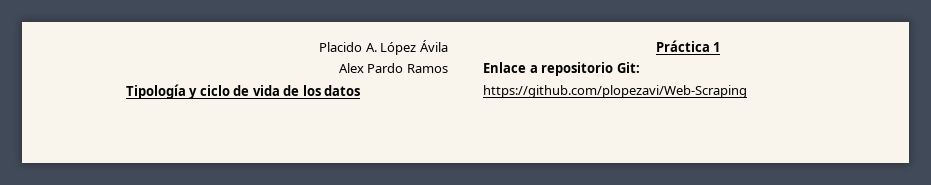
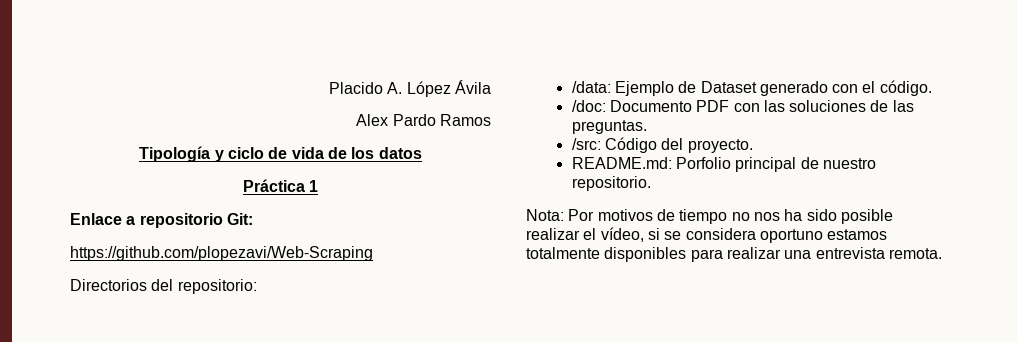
+ Directorios del repositorio:
+ /data: Ejemplo de Dataset generado con el código.
+ /doc: Documento PDF con las soluciones de las preguntas.
+ /src: Código del proyecto.
+ README.md: Porfolio principal de nuestro repositorio.
+ Nota: Por motivos de tiempo no nos ha sido posible realizar el vídeo, si se considera oportuno estamos totalmente disponibles para realizar una entrevista remota.

